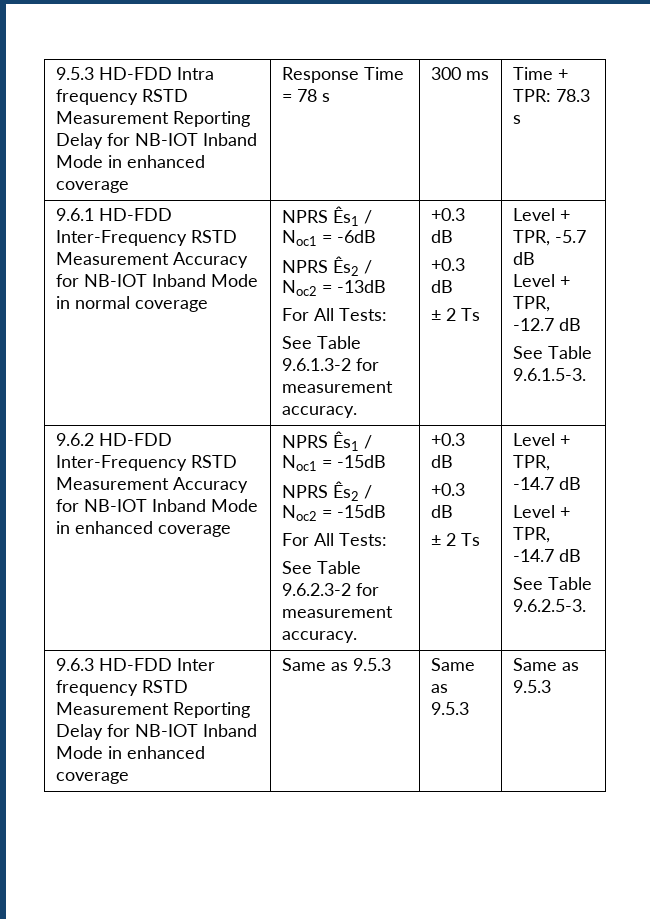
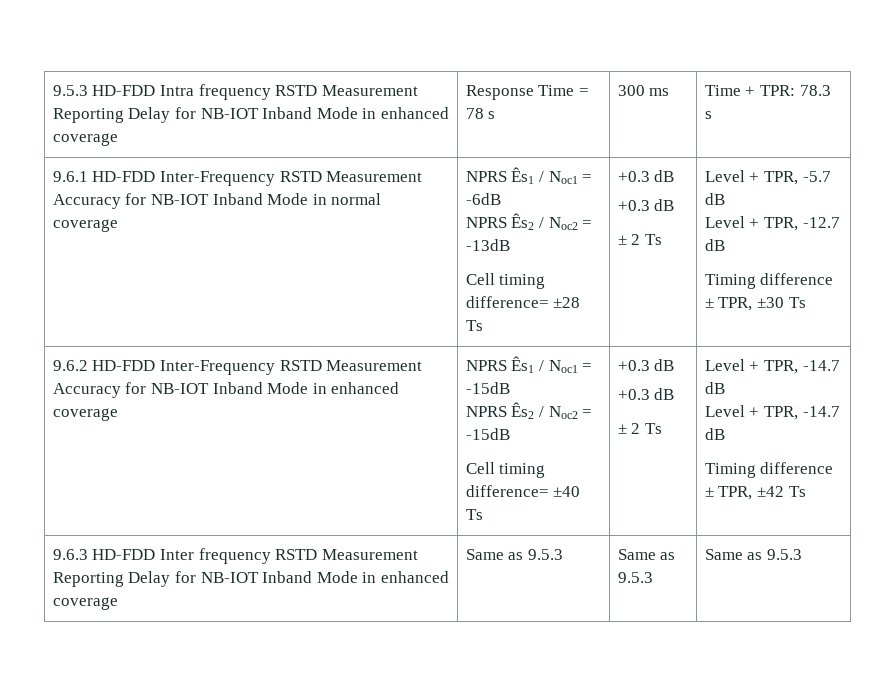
  NPRS Ês2 / Noc2 = -13dB
- For All Tests:
- See Table 9.6.1.3-2 for measurement accuracy.
+ Cell timing difference= ±28 Ts
- See Table 9.6.1.5-3.
+ Timing difference ± TPR, ±30 Ts
  NPRS Ês2 / Noc2 = -15dB
- For All Tests:
- See Table 9.6.2.3-2 for measurement accuracy.
+ Cell timing difference= ±40 Ts
- See Table 9.6.2.5-3.
+ Timing difference ± TPR, ±42 Ts

